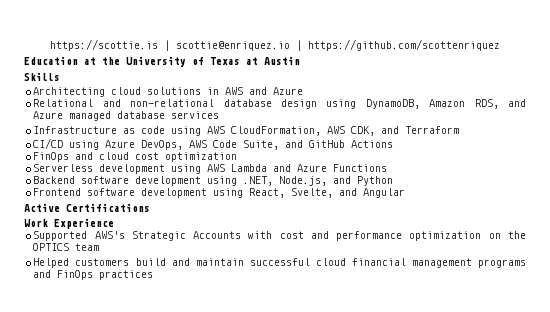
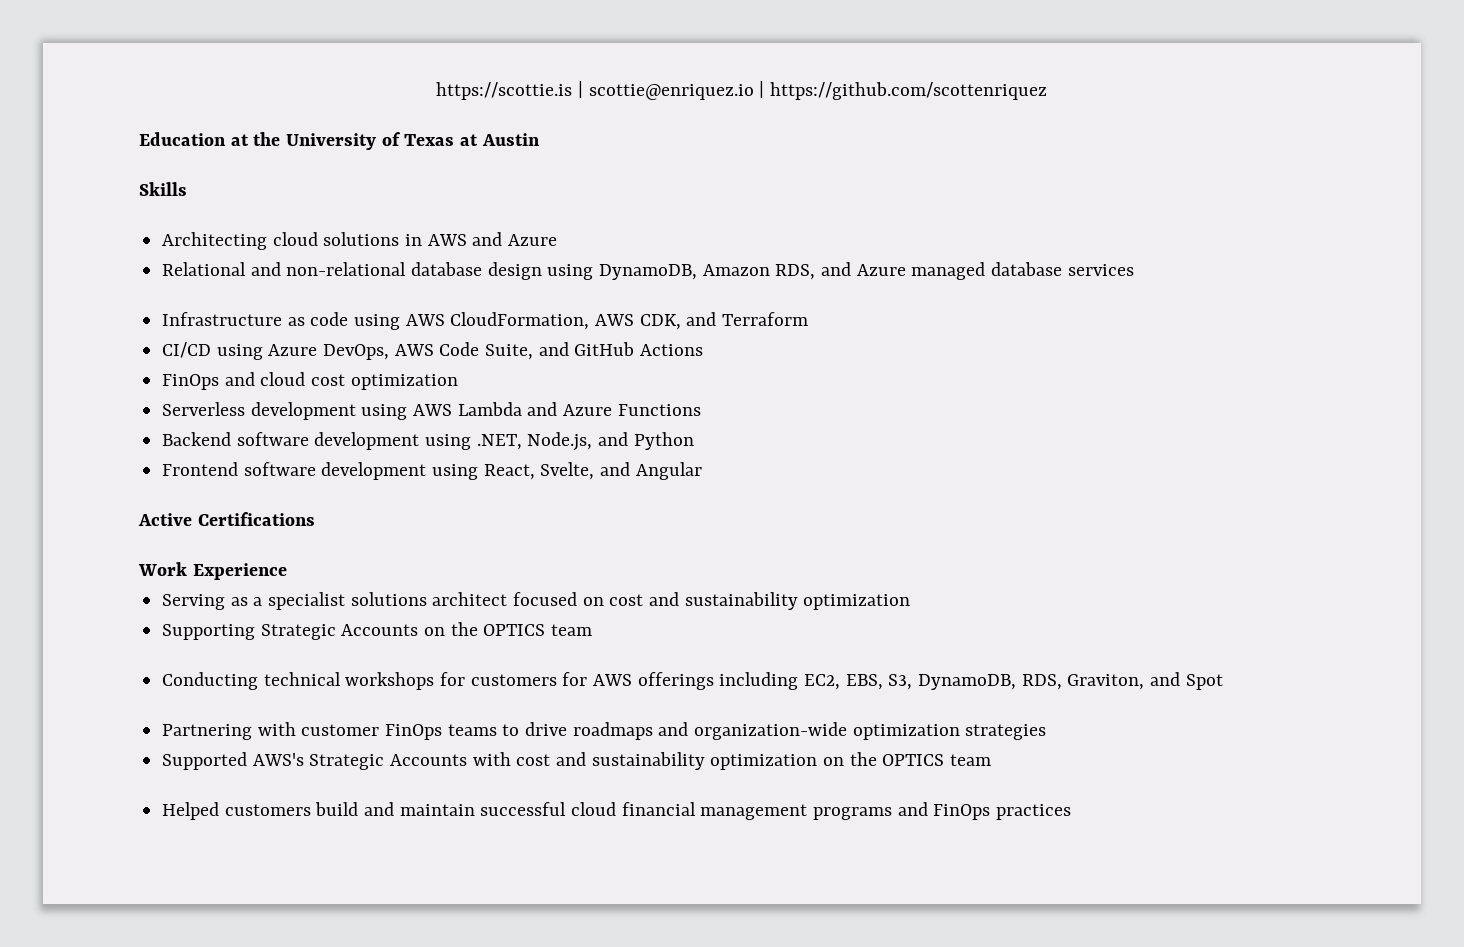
+ Serving as a specialist solutions architect focused on cost and sustainability optimization
+ Supporting Strategic Accounts on the OPTICS team
+ Conducting technical workshops for customers for AWS offerings including EC2, EBS, S3, DynamoDB, RDS, Graviton, and Spot
+ Partnering with customer FinOps teams to drive roadmaps and organization-wide optimization strategies
- Supported AWS's Strategic Accounts with cost and performance optimization on the OPTICS team
+ Supported AWS's Strategic Accounts with cost and sustainability optimization on the OPTICS team

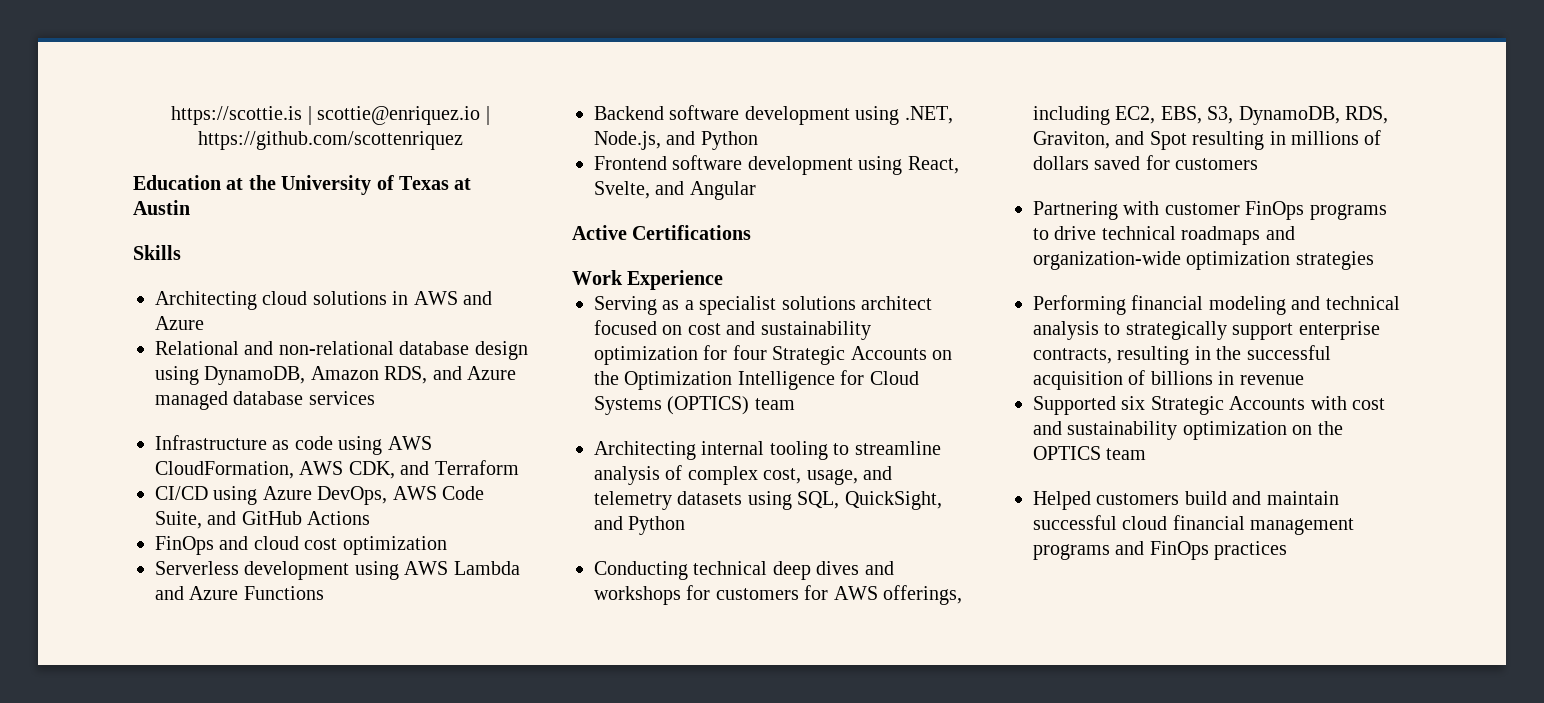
- Serving as a specialist solutions architect focused on cost and sustainability optimization
- Supporting Strategic Accounts on the OPTICS team
+ Serving as a specialist solutions architect focused on cost and sustainability optimization for four Strategic Accounts on the Optimization Intelligence for Cloud Systems (OPTICS) team
+ Architecting internal tooling to streamline analysis of complex cost, usage, and telemetry datasets using SQL, QuickSight, and Python
- Conducting technical workshops for customers for AWS offerings including EC2, EBS, S3, DynamoDB, RDS, Graviton, and Spot
+ Conducting technical deep dives and workshops for customers for AWS offerings, including EC2, EBS, S3, DynamoDB, RDS, Graviton, and Spot resulting in millions of dollars saved for customers
- Partnering with customer FinOps teams to drive roadmaps and organization-wide optimization strategies
+ Partnering with customer FinOps programs to drive technical roadmaps and organization-wide optimization strategies
+ Performing financial modeling and technical analysis to strategically support enterprise contracts, resulting in the successful acquisition of billions in revenue
- Supported AWS's Strategic Accounts with cost and sustainability optimization on the OPTICS team
+ Supported six Strategic Accounts with cost and sustainability optimization on the OPTICS team

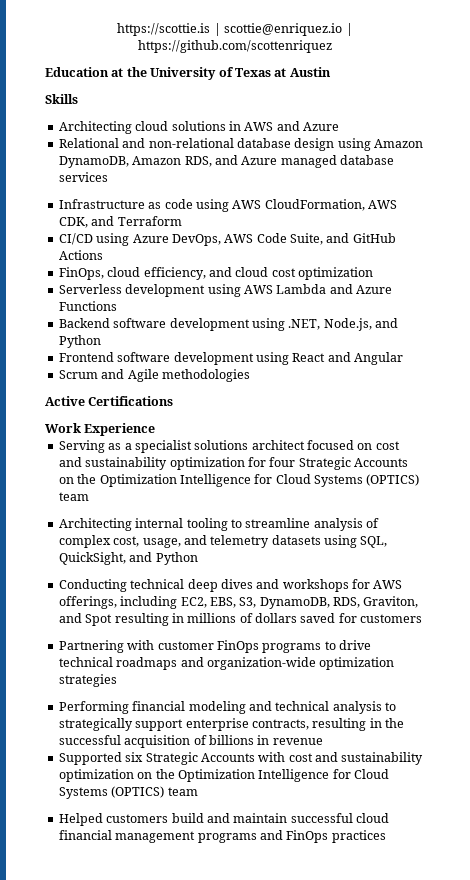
- Relational and non-relational database design using DynamoDB, Amazon RDS, and Azure managed database services
+ Relational and non-relational database design using Amazon DynamoDB, Amazon RDS, and Azure managed database services
- FinOps and cloud cost optimization
+ FinOps, cloud efficiency, and cloud cost optimization
- Frontend software development using React, Svelte, and Angular
+ Frontend software development using React and Angular
+ Scrum and Agile methodologies
- Conducting technical deep dives and workshops for customers for AWS offerings, including EC2, EBS, S3, DynamoDB, RDS, Graviton, and Spot resulting in millions of dollars saved for customers
+ Conducting technical deep dives and workshops for AWS offerings, including EC2, EBS, S3, DynamoDB, RDS, Graviton, and Spot resulting in millions of dollars saved for customers
- Supported six Strategic Accounts with cost and sustainability optimization on the OPTICS team
+ Supported six Strategic Accounts with cost and sustainability optimization on the Optimization Intelligence for Cloud Systems (OPTICS) team

